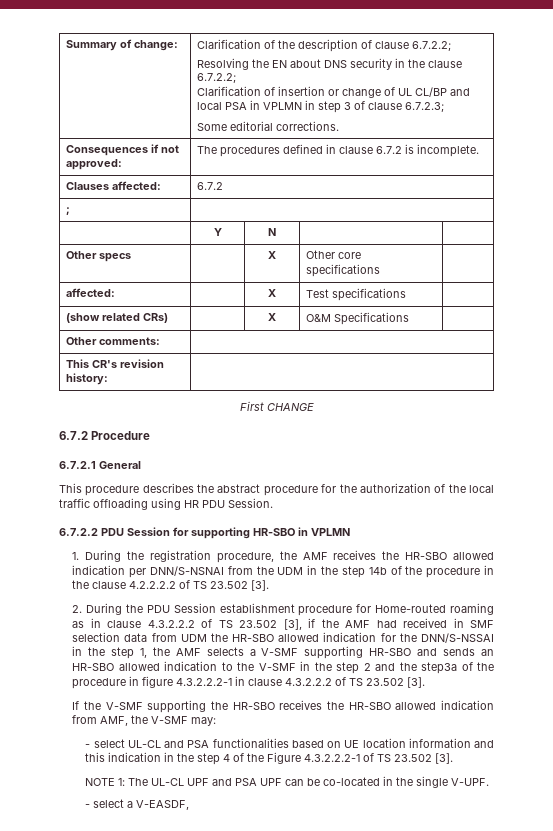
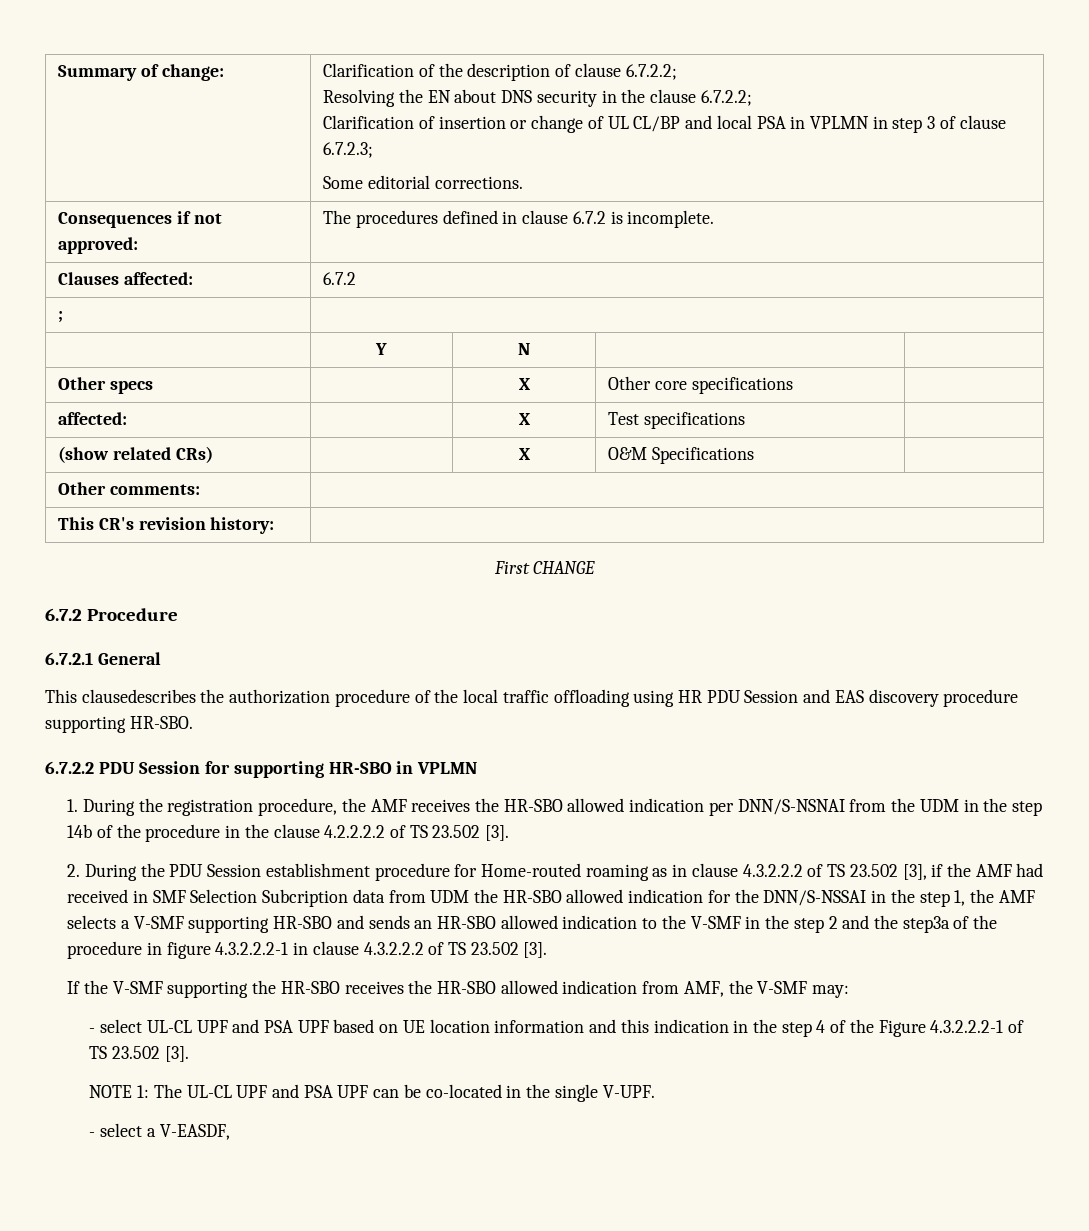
- This procedure describes the abstract procedure for the authorization of the local traffic offloading using HR PDU Session.
+ This clausedescribes the authorization procedure of the local traffic offloading using HR PDU Session and EAS discovery procedure supporting HR-SBO.
- 2. During the PDU Session establishment procedure for Home-routed roaming as in clause 4.3.2.2.2 of TS 23.502 [3], if the AMF had received in SMF selection data from UDM the HR-SBO allowed indication for the DNN/S-NSSAI in the step 1, the AMF selects a V-SMF supporting HR-SBO and sends an HR-SBO allowed indication to the V-SMF in the step 2 and the step3a of the procedure in figure 4.3.2.2.2-1 in clause 4.3.2.2.2 of TS 23.502 [3].
+ 2. During the PDU Session establishment procedure for Home-routed roaming as in clause 4.3.2.2.2 of TS 23.502 [3], if the AMF had received in SMF Selection Subcription data from UDM the HR-SBO allowed indication for the DNN/S-NSSAI in the step 1, the AMF selects a V-SMF supporting HR-SBO and sends an HR-SBO allowed indication to the V-SMF in the step 2 and the step3a of the procedure in figure 4.3.2.2.2-1 in clause 4.3.2.2.2 of TS 23.502 [3].
- - select UL-CL and PSA functionalities based on UE location information and this indication in the step 4 of the Figure 4.3.2.2.2-1 of TS 23.502 [3].
+ - select UL-CL UPF and PSA UPF based on UE location information and this indication in the step 4 of the Figure 4.3.2.2.2-1 of TS 23.502 [3].

